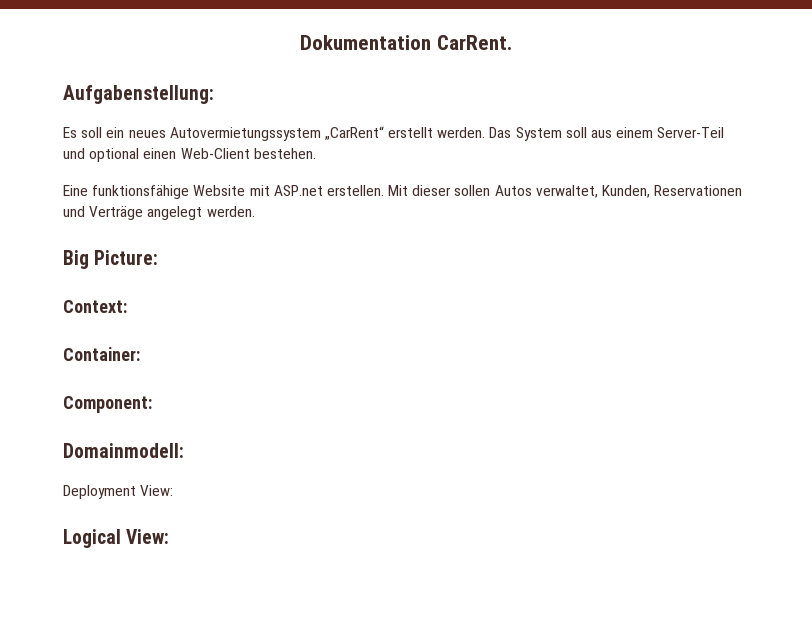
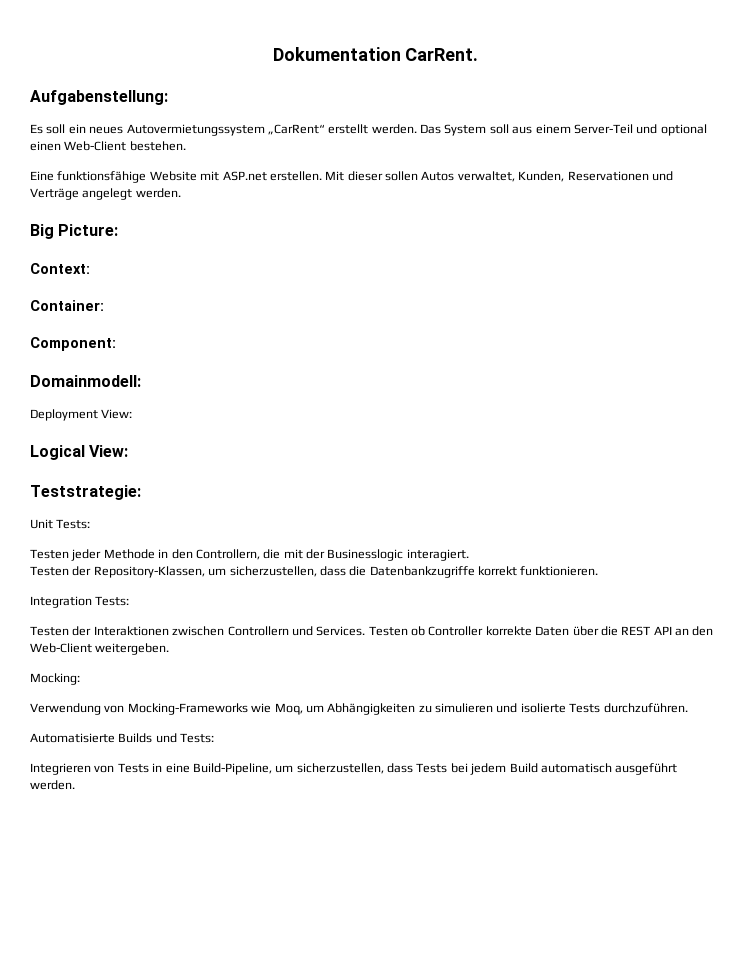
+ Teststrategie:
+ Unit Tests:
+ Testen jeder Methode in den Controllern, die mit der Businesslogic interagiert.
+ Testen der Repository-Klassen, um sicherzustellen, dass die Datenbankzugriffe korrekt funktionieren.
+ Integration Tests:
+ Testen der Interaktionen zwischen Controllern und Services. Testen ob Controller korrekte Daten über die REST API an den Web-Client weitergeben.
+ Mocking:
+ Verwendung von Mocking-Frameworks wie Moq, um Abhängigkeiten zu simulieren und isolierte Tests durchzuführen.
+ Automatisierte Builds und Tests:
+ Integrieren von Tests in eine Build-Pipeline, um sicherzustellen, dass Tests bei jedem Build automatisch ausgeführt werden.

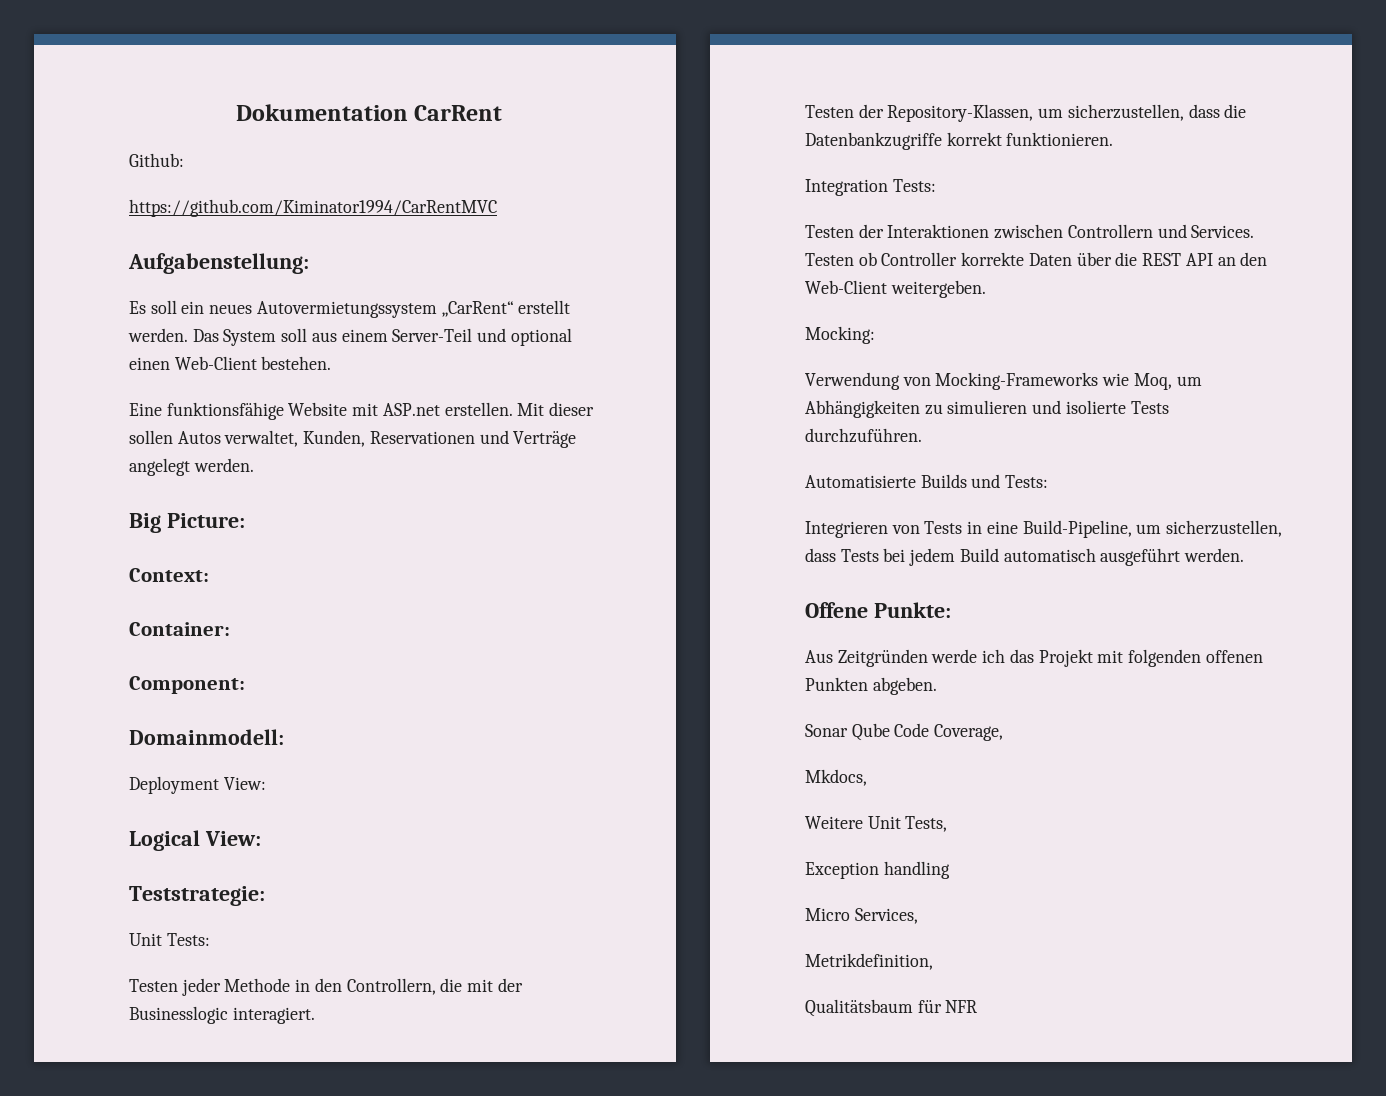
- Dokumentation CarRent.
+ Dokumentation CarRent
+ Github:
+ https://github.com/Kiminator1994/CarRentMVC
+ Offene Punkte:
+ Aus Zeitgründen werde ich das Projekt mit folgenden offenen Punkten abgeben.
+ Sonar Qube Code Coverage,
+ Mkdocs,
+ Weitere Unit Tests,
+ Exception handling
+ Micro Services,
+ Metrikdefinition,
+ Qualitätsbaum für NFR

